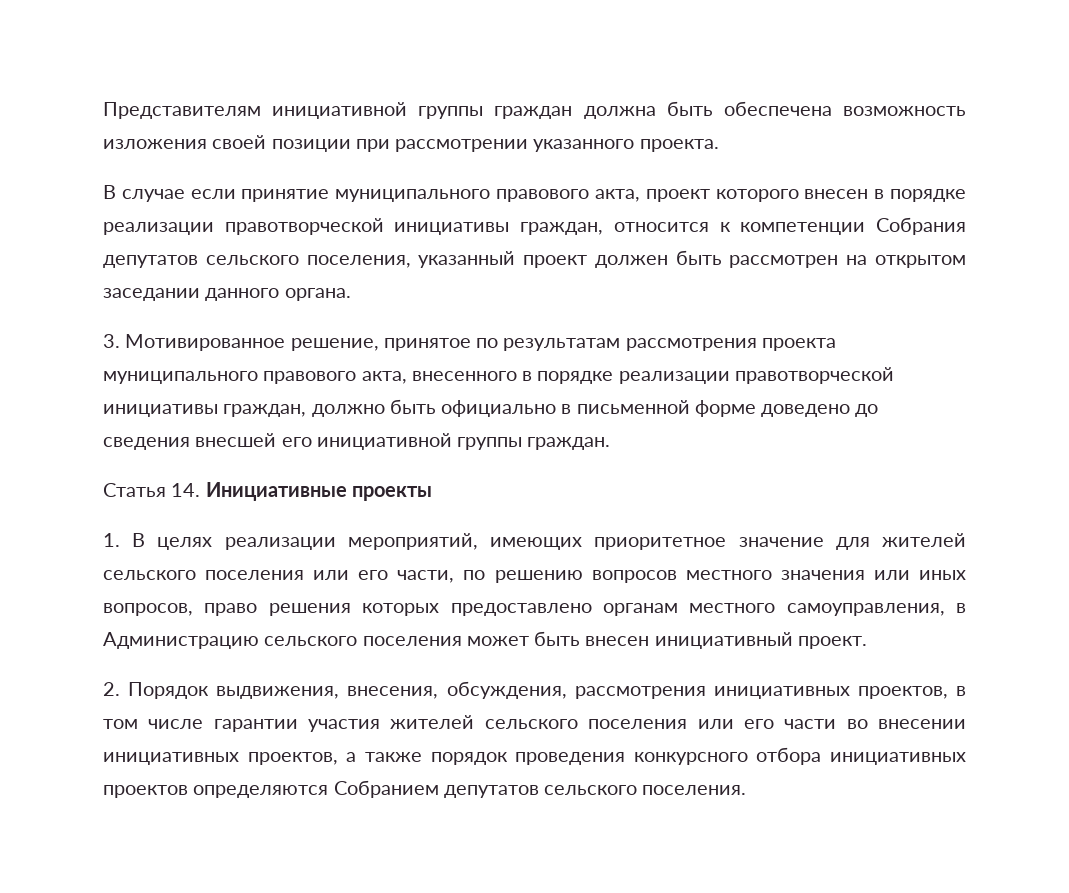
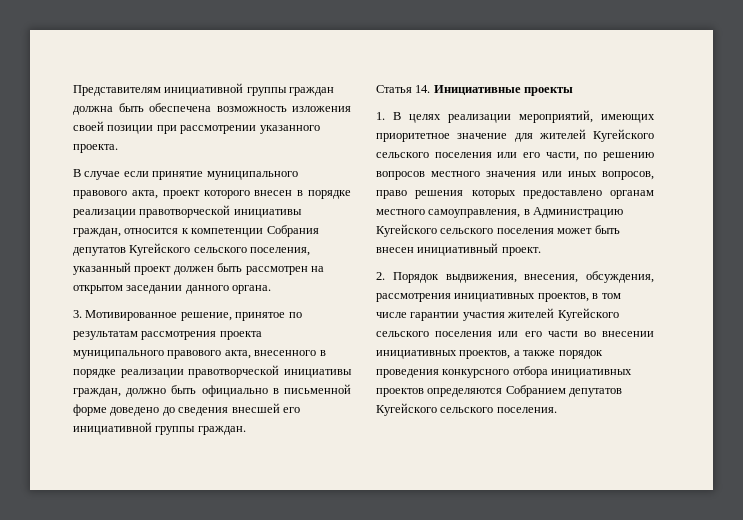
- В случае если принятие муниципального правового акта, проект которого внесен в порядке реализации правотворческой инициативы граждан, относится к компетенции Собрания депутатов сельского поселения, указанный проект должен быть рассмотрен на открытом заседании данного органа.
+ В случае если принятие муниципального правового акта, проект которого внесен в порядке реализации правотворческой инициативы граждан, относится к компетенции Собрания депутатов Кугейского сельского поселения, указанный проект должен быть рассмотрен на открытом заседании данного органа.
- 1. В целях реализации мероприятий, имеющих приоритетное значение для жителей сельского поселения или его части, по решению вопросов местного значения или иных вопросов, право решения которых предоставлено органам местного самоуправления, в Администрацию сельского поселения может быть внесен инициативный проект.
+ 1. В целях реализации мероприятий, имеющих приоритетное значение для жителей Кугейского сельского поселения или его части, по решению вопросов местного значения или иных вопросов, право решения которых предоставлено органам местного самоуправления, в Администрацию Кугейского сельского поселения может быть внесен инициативный проект.
- 2. Порядок выдвижения, внесения, обсуждения, рассмотрения инициативных проектов, в том числе гарантии участия жителей сельского поселения или его части во внесении инициативных проектов, а также порядок проведения конкурсного отбора инициативных проектов определяются Собранием депутатов сельского поселения.
+ 2. Порядок выдвижения, внесения, обсуждения, рассмотрения инициативных проектов, в том числе гарантии участия жителей Кугейского сельского поселения или его части во внесении инициативных проектов, а также порядок проведения конкурсного отбора инициативных проектов определяются Собранием депутатов Кугейского сельского поселения.

